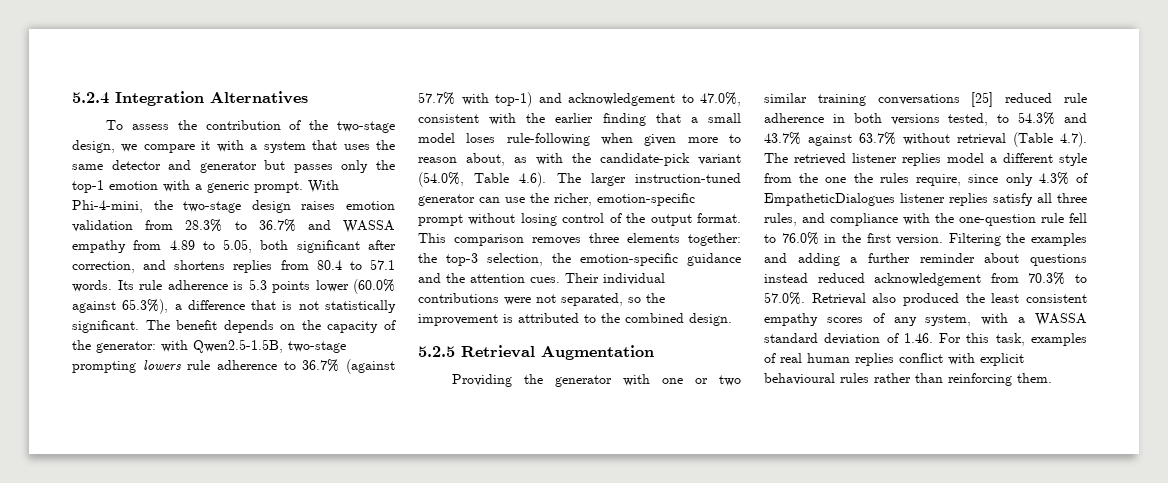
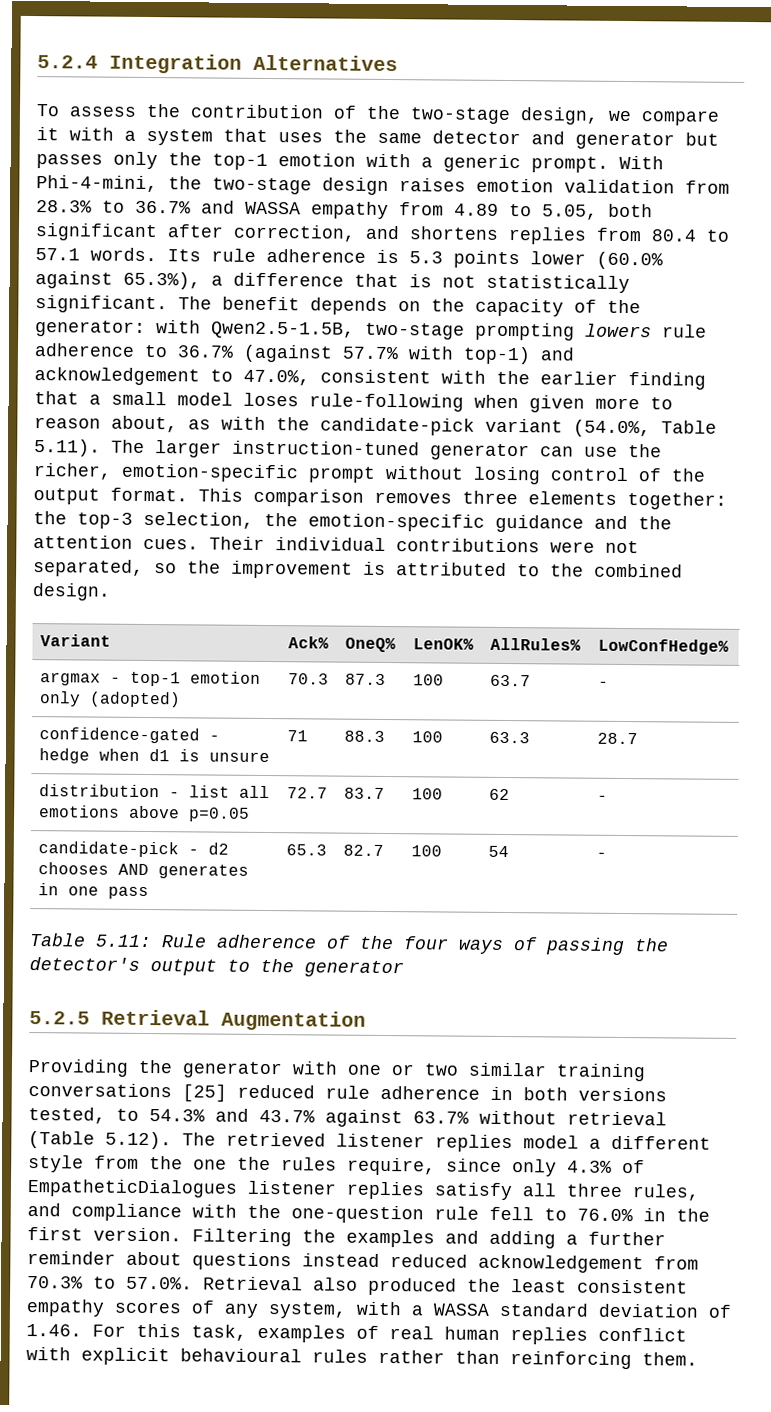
- with Qwen2.5-1.5B, two-stage prompting lowers rule adherence to 36.7% (against 57.7% with top-1) and acknowledgement to 47.0%, consistent with the earlier finding that a small model loses rule-following when given more to reason about, as with the candidate-pick variant (54.0%, Table 4.6). The larger instruction-tuned generator can use the richer, emotion-specific prompt without losing control of the output format.
+ with Qwen2.5-1.5B, two-stage prompting lowers rule adherence to 36.7% (against 57.7% with top-1) and acknowledgement to 47.0%, consistent with the earlier finding that a small model loses rule-following when given more to reason about, as with the candidate-pick variant (54.0%, Table 5.11). The larger instruction-tuned generator can use the richer, emotion-specific prompt without losing control of the output format.
+ Variant | Ack% | OneQ% | LenOK% | AllRules% | LowConfHedge%
+ argmax - top-1 emotion only (adopted) | 70.3 | 87.3 | 100 | 63.7 | -
+ confidence-gated - hedge when d1 is unsure | 71 | 88.3 | 100 | 63.3 | 28.7
+ distribution - list all emotions above p=0.05 | 72.7 | 83.7 | 100 | 62 | -
+ candidate-pick - d2 chooses AND generates in one pass | 65.3 | 82.7 | 100 | 54 | -
+ Table 5.11: Rule adherence of the four ways of passing the detector's output to the generator
- Providing the generator with one or two similar training conversations [25] reduced rule adherence in both versions tested, to 54.3% and 43.7% against 63.7% without retrieval (Table 4.7). The retrieved listener replies model a different style from the one the rules require, since only 4.3% of EmpatheticDialogues listener replies satisfy all three rules, and compliance with the one-question rule fell to 76.0% in the first version.
+ Providing the generator with one or two similar training conversations [25] reduced rule adherence in both versions tested, to 54.3% and 43.7% against 63.7% without retrieval (Table 5.12). The retrieved listener replies model a different style from the one the rules require, since only 4.3% of EmpatheticDialogues listener replies satisfy all three rules, and compliance with the one-question rule fell to 76.0% in the first version.

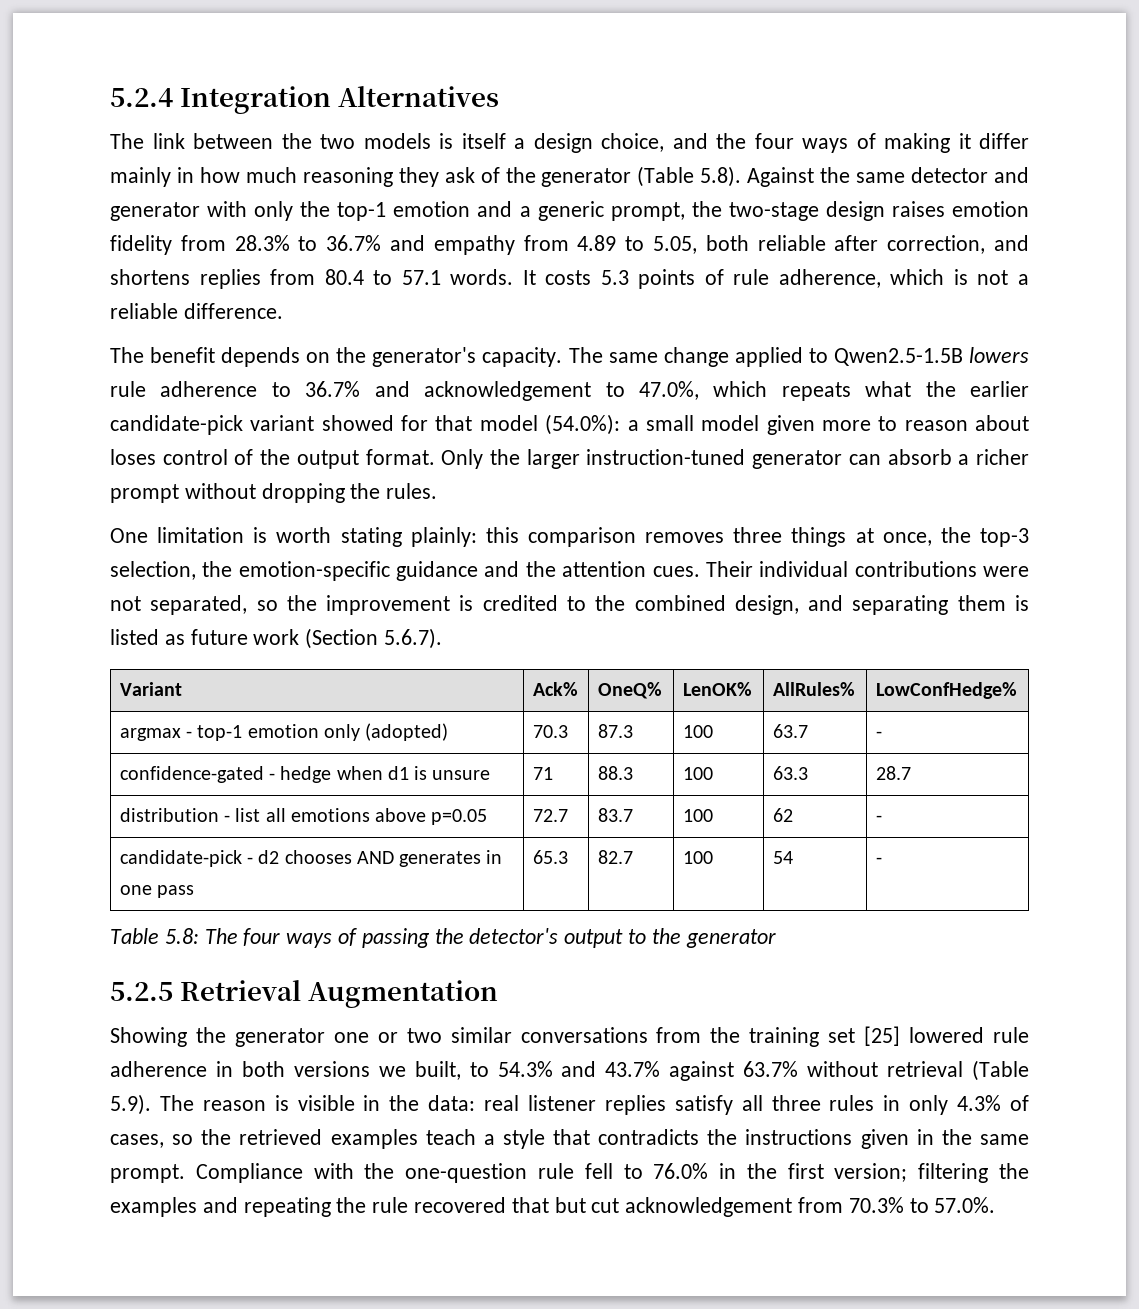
- To assess the contribution of the two-stage design, we compare it with a system that uses the same detector and generator but passes only the top-1 emotion with a generic prompt. With Phi-4-mini, the two-stage design raises emotion validation from 28.3% to 36.7% and WASSA empathy from 4.89 to 5.05, both significant after correction, and shortens replies from 80.4 to 57.1 words.
+ The link between the two models is itself a design choice, and the four ways of making it differ mainly in how much reasoning they ask of the generator (Table 5.8). Against the same detector and generator with only the top-1 emotion and a generic prompt, the two-stage design raises emotion fidelity from 28.3% to 36.7% and empathy from 4.89 to 5.05, both reliable after correction, and shortens replies from 80.4 to 57.1 words.
- Its rule adherence is 5.3 points lower (60.0% against 65.3%), a difference that is not statistically significant. The benefit depends on the capacity of the generator: with Qwen2.5-1.5B, two-stage prompting lowers rule adherence to 36.7% (against 57.7% with top-1) and acknowledgement to 47.0%, consistent with the earlier finding that a small model loses rule-following when given more to reason about, as with the candidate-pick variant (54.0%, Table 5.11). The larger instruction-tuned generator can use the richer, emotion-specific prompt without losing control of the output format.
+ It costs 5.3 points of rule adherence, which is not a reliable difference.
+ The benefit depends on the generator's capacity. The same change applied to Qwen2.5-1.5B lowers rule adherence to 36.7% and acknowledgement to 47.0%, which repeats what the earlier candidate-pick variant showed for that model (54.0%): a small model given more to reason about loses control of the output format.
- This comparison removes three elements together: the top-3 selection, the emotion-specific guidance and the attention cues.
+ Only the larger instruction-tuned generator can absorb a richer prompt without dropping the rules.
+ One limitation is worth stating plainly: this comparison removes three things at once, the top-3 selection, the emotion-specific guidance and the attention cues.
- Their individual contributions were not separated, so the improvement is attributed to the combined design.
+ Their individual contributions were not separated, so the improvement is credited to the combined design, and separating them is listed as future work (Section 5.6.7).
- Table 5.11: Rule adherence of the four ways of passing the detector's output to the generator
+ Table 5.8: The four ways of passing the detector's output to the generator
- Providing the generator with one or two similar training conversations [25] reduced rule adherence in both versions tested, to 54.3% and 43.7% against 63.7% without retrieval (Table 5.12). The retrieved listener replies model a different style from the one the rules require, since only 4.3% of EmpatheticDialogues listener replies satisfy all three rules, and compliance with the one-question rule fell to 76.0% in the first version. Filtering the examples and adding a further reminder about questions instead reduced acknowledgement from 70.3% to 57.0%. Retrieval also produced the least consistent empathy scores of any system, with a WASSA standard deviation of 1.46. For this task, examples of real human replies conflict with explicit behavioural rules rather than reinforcing them.
+ Showing the generator one or two similar conversations from the training set [25] lowered rule adherence in both versions we built, to 54.3% and 43.7% against 63.7% without retrieval (Table 5.9). The reason is visible in the data: real listener replies satisfy all three rules in only 4.3% of cases, so the retrieved examples teach a style that contradicts the instructions given in the same prompt. Compliance with the one-question rule fell to 76.0% in the first version; filtering the examples and repeating the rule recovered that but cut acknowledgement from 70.3% to 57.0%.

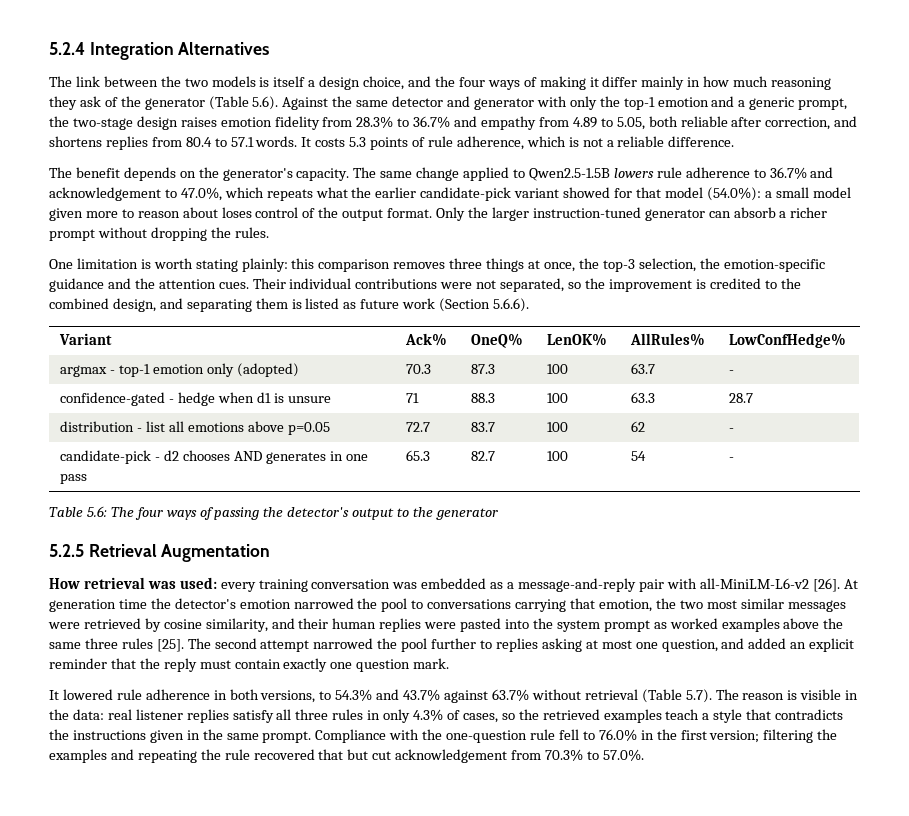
- The link between the two models is itself a design choice, and the four ways of making it differ mainly in how much reasoning they ask of the generator (Table 5.8). Against the same detector and generator with only the top-1 emotion and a generic prompt, the two-stage design raises emotion fidelity from 28.3% to 36.7% and empathy from 4.89 to 5.05, both reliable after correction, and shortens replies from 80.4 to 57.1 words.
+ The link between the two models is itself a design choice, and the four ways of making it differ mainly in how much reasoning they ask of the generator (Table 5.6). Against the same detector and generator with only the top-1 emotion and a generic prompt, the two-stage design raises emotion fidelity from 28.3% to 36.7% and empathy from 4.89 to 5.05, both reliable after correction, and shortens replies from 80.4 to 57.1 words.
- Their individual contributions were not separated, so the improvement is credited to the combined design, and separating them is listed as future work (Section 5.6.7).
+ Their individual contributions were not separated, so the improvement is credited to the combined design, and separating them is listed as future work (Section 5.6.6).
- Table 5.8: The four ways of passing the detector's output to the generator
+ Table 5.6: The four ways of passing the detector's output to the generator
- Showing the generator one or two similar conversations from the training set [25] lowered rule adherence in both versions we built, to 54.3% and 43.7% against 63.7% without retrieval (Table 5.9). The reason is visible in the data: real listener replies satisfy all three rules in only 4.3% of cases, so the retrieved examples teach a style that contradicts the instructions given in the same prompt.
+ How retrieval was used: every training conversation was embedded as a message-and-reply pair with all-MiniLM-L6-v2 [26]. At generation time the detector's emotion narrowed the pool to conversations carrying that emotion, the two most similar messages were retrieved by cosine similarity, and their human replies were pasted into the system prompt as worked examples above the same three rules [25]. The second attempt narrowed the pool further to replies asking at most one question, and added an explicit reminder that the reply must contain exactly one question mark.
+ It lowered rule adherence in both versions, to 54.3% and 43.7% against 63.7% without retrieval (Table 5.7). The reason is visible in the data: real listener replies satisfy all three rules in only 4.3% of cases, so the retrieved examples teach a style that contradicts the instructions given in the same prompt.

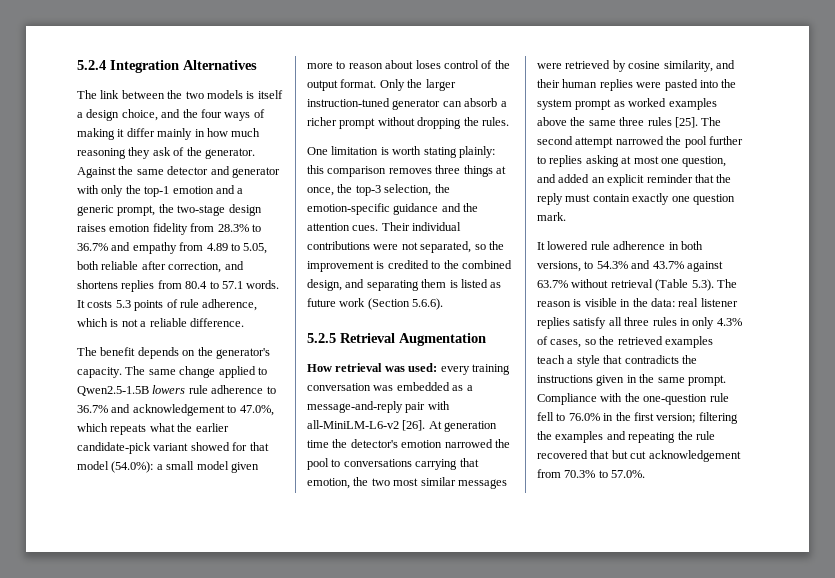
- The link between the two models is itself a design choice, and the four ways of making it differ mainly in how much reasoning they ask of the generator (Table 5.6). Against the same detector and generator with only the top-1 emotion and a generic prompt, the two-stage design raises emotion fidelity from 28.3% to 36.7% and empathy from 4.89 to 5.05, both reliable after correction, and shortens replies from 80.4 to 57.1 words.
+ The link between the two models is itself a design choice, and the four ways of making it differ mainly in how much reasoning they ask of the generator. Against the same detector and generator with only the top-1 emotion and a generic prompt, the two-stage design raises emotion fidelity from 28.3% to 36.7% and empathy from 4.89 to 5.05, both reliable after correction, and shortens replies from 80.4 to 57.1 words.
- Variant | Ack% | OneQ% | LenOK% | AllRules% | LowConfHedge%
- argmax - top-1 emotion only (adopted) | 70.3 | 87.3 | 100 | 63.7 | -
- confidence-gated - hedge when d1 is unsure | 71 | 88.3 | 100 | 63.3 | 28.7
- distribution - list all emotions above p=0.05 | 72.7 | 83.7 | 100 | 62 | -
- candidate-pick - d2 chooses AND generates in one pass | 65.3 | 82.7 | 100 | 54 | -
- Table 5.6: The four ways of passing the detector's output to the generator
- It lowered rule adherence in both versions, to 54.3% and 43.7% against 63.7% without retrieval (Table 5.7). The reason is visible in the data: real listener replies satisfy all three rules in only 4.3% of cases, so the retrieved examples teach a style that contradicts the instructions given in the same prompt.
+ It lowered rule adherence in both versions, to 54.3% and 43.7% against 63.7% without retrieval (Table 5.3). The reason is visible in the data: real listener replies satisfy all three rules in only 4.3% of cases, so the retrieved examples teach a style that contradicts the instructions given in the same prompt.

